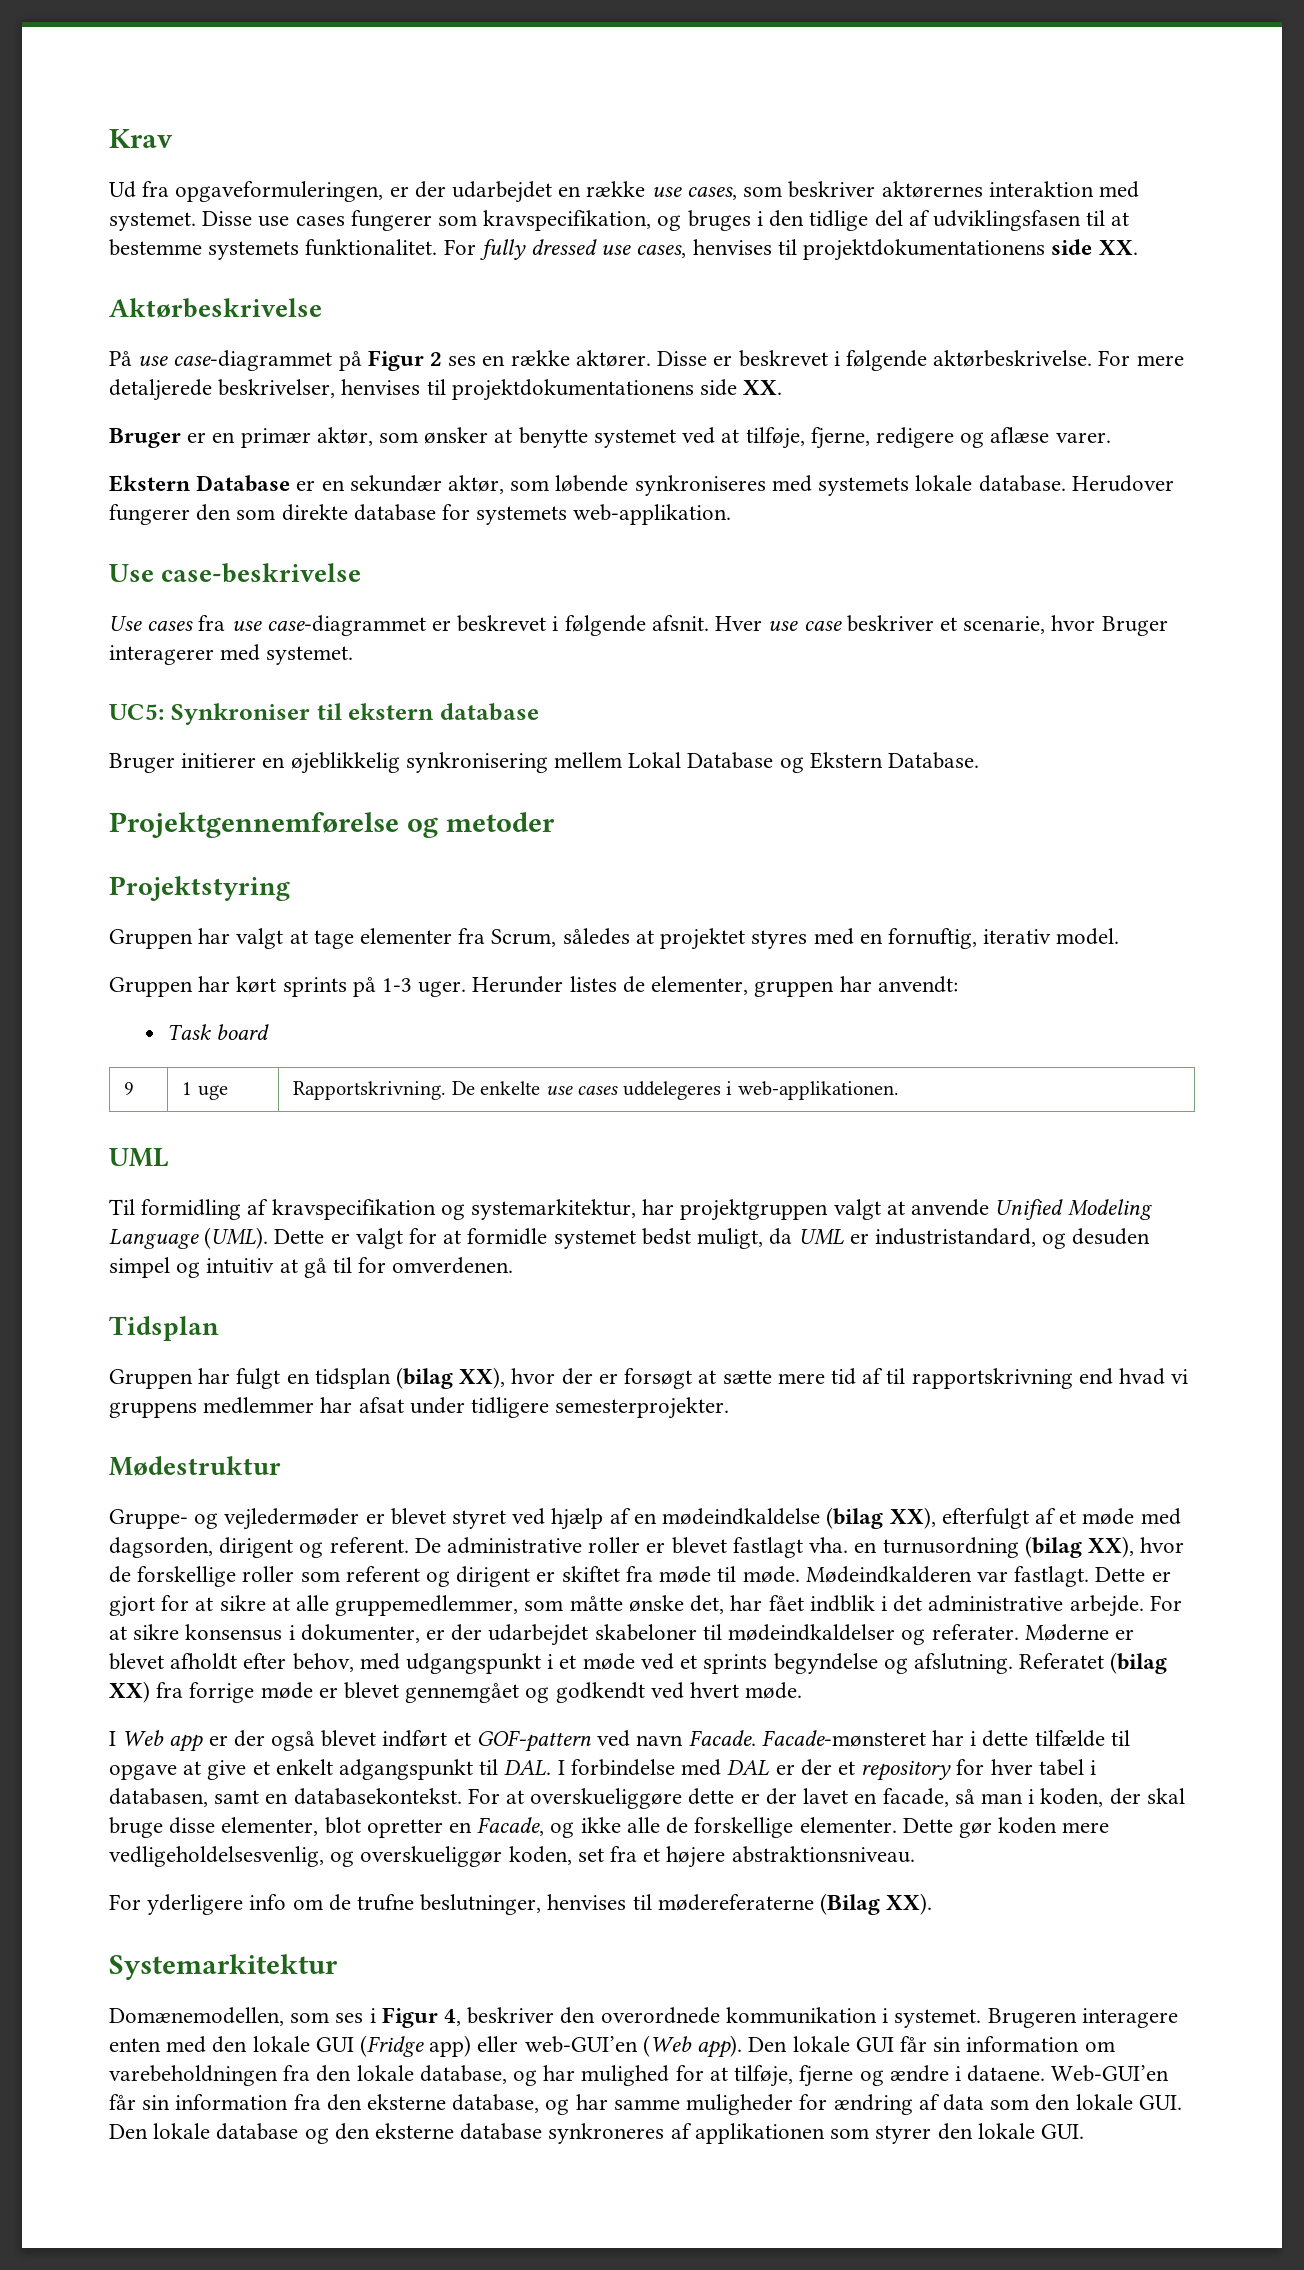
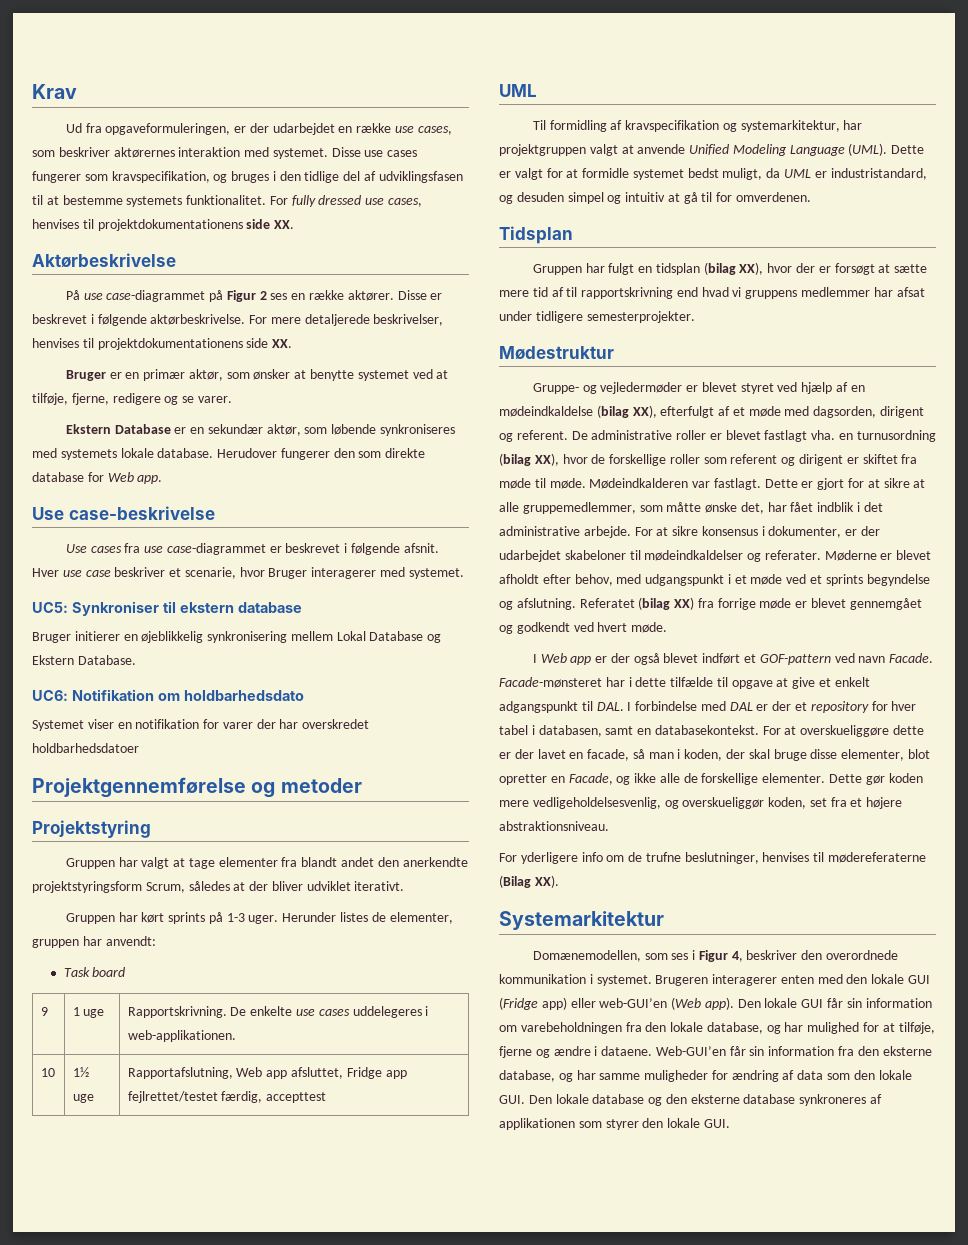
- Bruger er en primær aktør, som ønsker at benytte systemet ved at tilføje, fjerne, redigere og aflæse varer.
+ Bruger er en primær aktør, som ønsker at benytte systemet ved at tilføje, fjerne, redigere og se varer.
- Herudover fungerer den som direkte database for systemets web-applikation.
+ Herudover fungerer den som direkte database for Web app.
+ UC6: Notifikation om holdbarhedsdato
+ Systemet viser en notifikation for varer der har overskredet holdbarhedsdatoer
- Gruppen har valgt at tage elementer fra Scrum, således at projektet styres med en fornuftig, iterativ model.
+ Gruppen har valgt at tage elementer fra blandt andet den anerkendte projektstyringsform Scrum, således at der bliver udviklet iterativt.
+ 10 | 1½ uge | Rapportafslutning, Web app afsluttet, Fridge app fejlrettet/testet færdig, accepttest
- Brugeren interagere enten med den lokale GUI (Fridge app) eller web-GUI’en (Web app).
+ Brugeren interagerer enten med den lokale GUI (Fridge app) eller web-GUI’en (Web app).

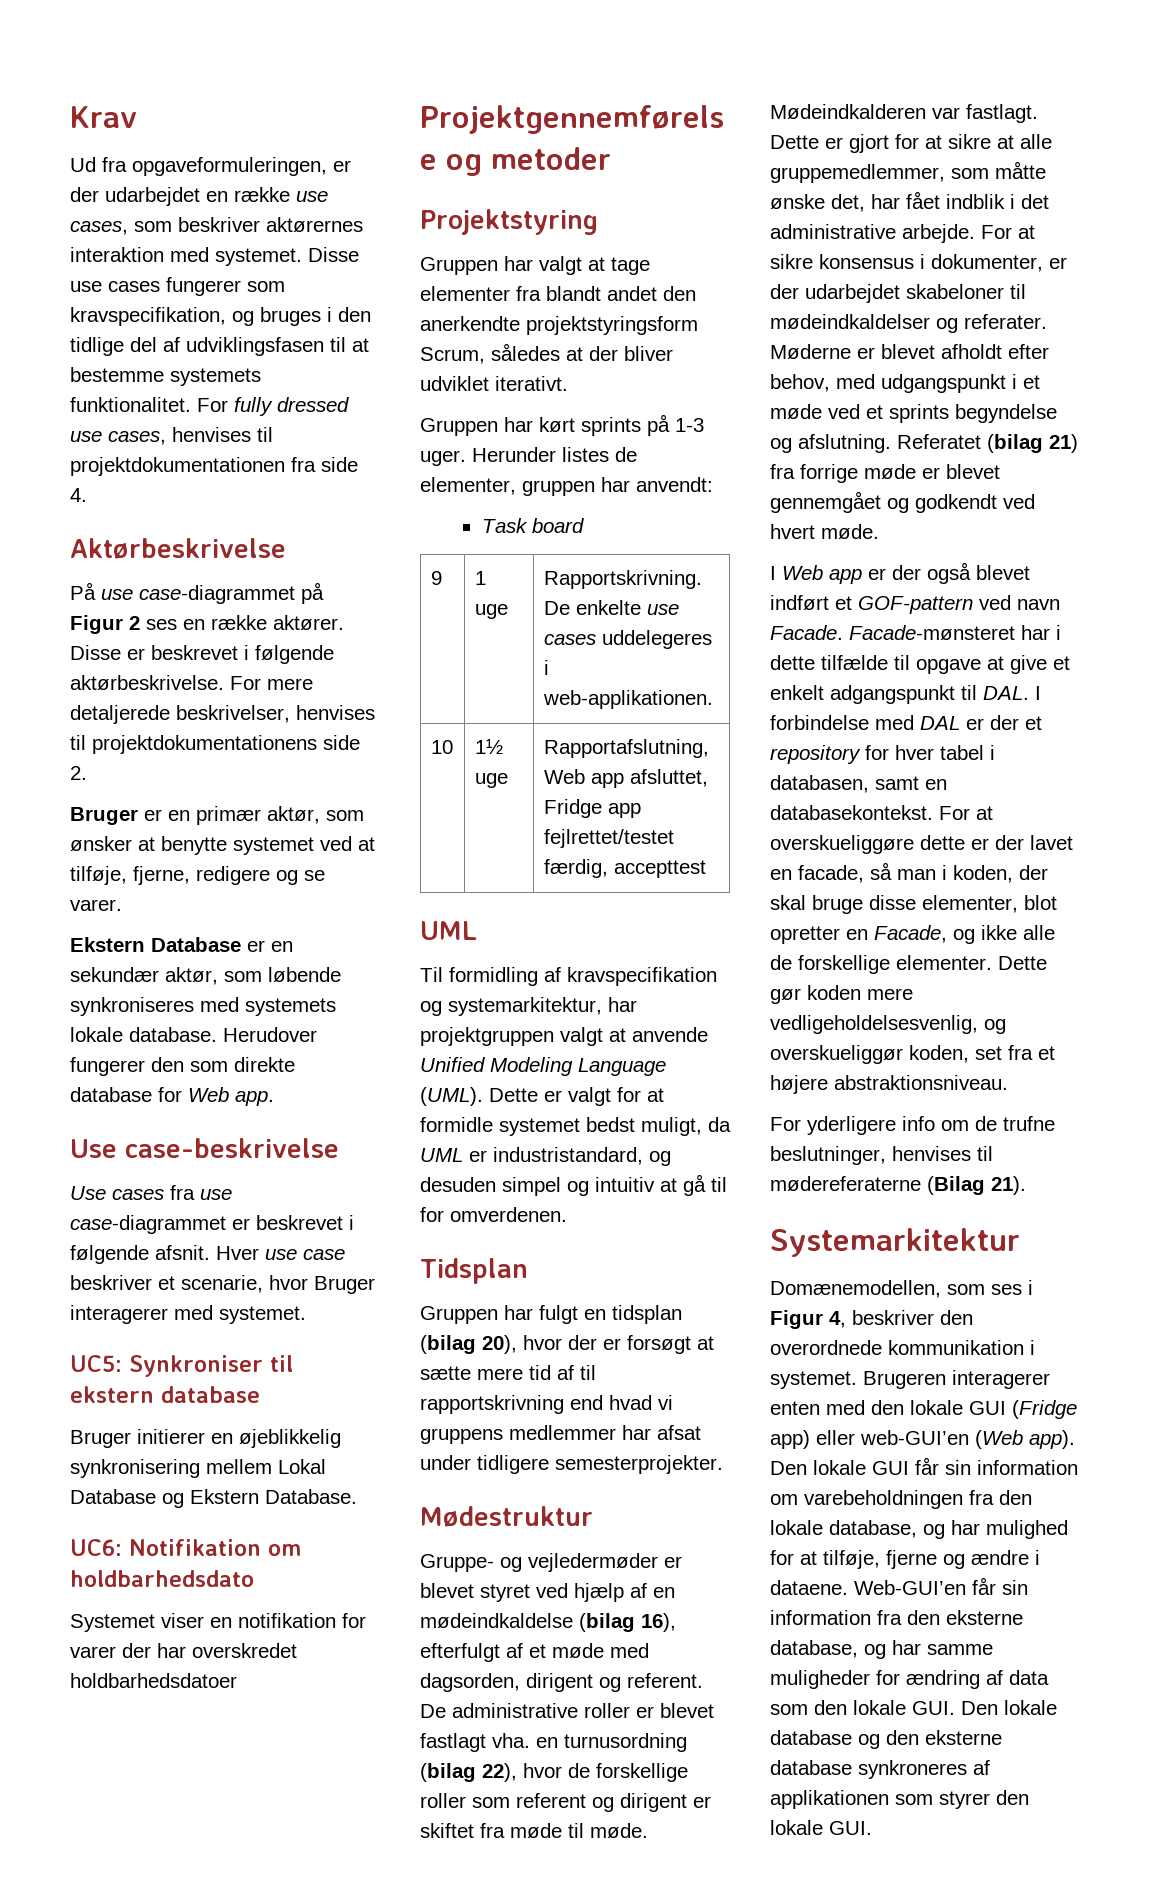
- For fully dressed use cases, henvises til projektdokumentationens side XX.
+ For fully dressed use cases, henvises til projektdokumentationen fra side 4.
- For mere detaljerede beskrivelser, henvises til projektdokumentationens side XX.
+ For mere detaljerede beskrivelser, henvises til projektdokumentationens side 2.
- Gruppen har fulgt en tidsplan (bilag XX), hvor der er forsøgt at sætte mere tid af til rapportskrivning end hvad vi gruppens medlemmer har afsat under tidligere semesterprojekter.
+ Gruppen har fulgt en tidsplan (bilag 20), hvor der er forsøgt at sætte mere tid af til rapportskrivning end hvad vi gruppens medlemmer har afsat under tidligere semesterprojekter.
- Gruppe- og vejledermøder er blevet styret ved hjælp af en mødeindkaldelse (bilag XX), efterfulgt af et møde med dagsorden, dirigent og referent.
+ Gruppe- og vejledermøder er blevet styret ved hjælp af en mødeindkaldelse (bilag 16), efterfulgt af et møde med dagsorden, dirigent og referent.
- De administrative roller er blevet fastlagt vha. en turnusordning (bilag XX), hvor de forskellige roller som referent og dirigent er skiftet fra møde til møde.
+ De administrative roller er blevet fastlagt vha. en turnusordning (bilag 22), hvor de forskellige roller som referent og dirigent er skiftet fra møde til møde.
- Referatet (bilag XX) fra forrige møde er blevet gennemgået og godkendt ved hvert møde.
+ Referatet (bilag 21) fra forrige møde er blevet gennemgået og godkendt ved hvert møde.
- For yderligere info om de trufne beslutninger, henvises til mødereferaterne (Bilag XX).
+ For yderligere info om de trufne beslutninger, henvises til mødereferaterne (Bilag 21).

